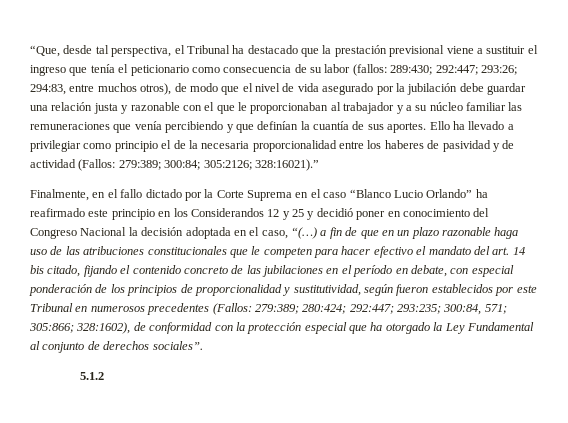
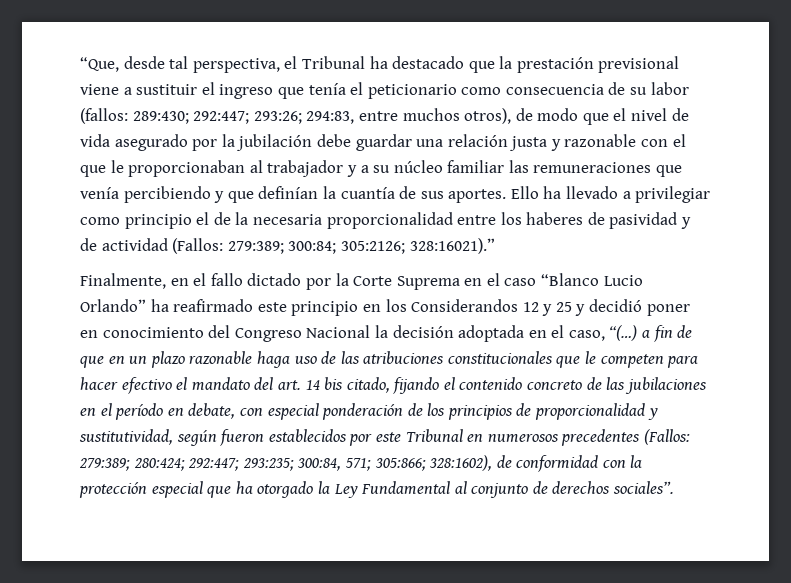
- 5.1.2

